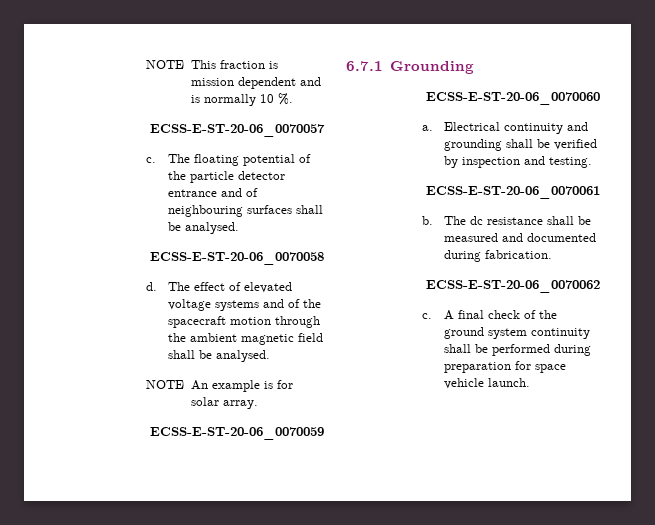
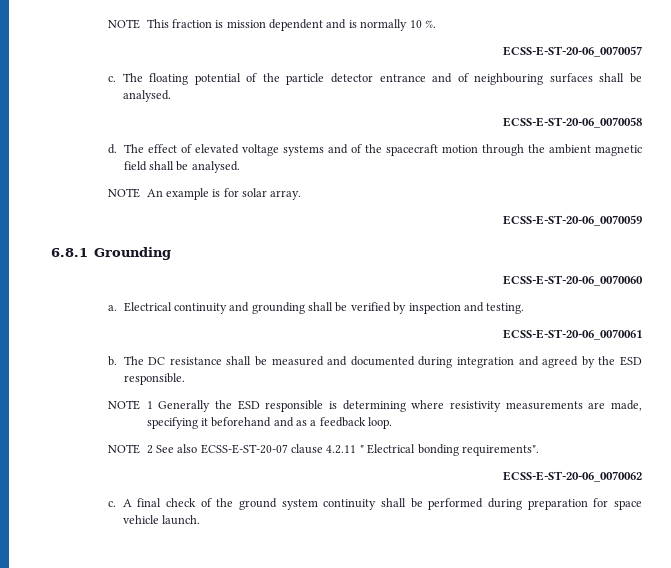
- 6.7.1 Grounding
+ 6.8.1 Grounding
- The dc resistance shall be measured and documented during fabrication.
+ The DC resistance shall be measured and documented during integration and agreed by the ESD responsible.
+ NOTE 1 Generally the ESD responsible is determining where resistivity measurements are made, specifying it beforehand and as a feedback loop.
+ NOTE 2 See also ECSS-E-ST-20-07 clause 4.2.11 " Electrical bonding requirements".

